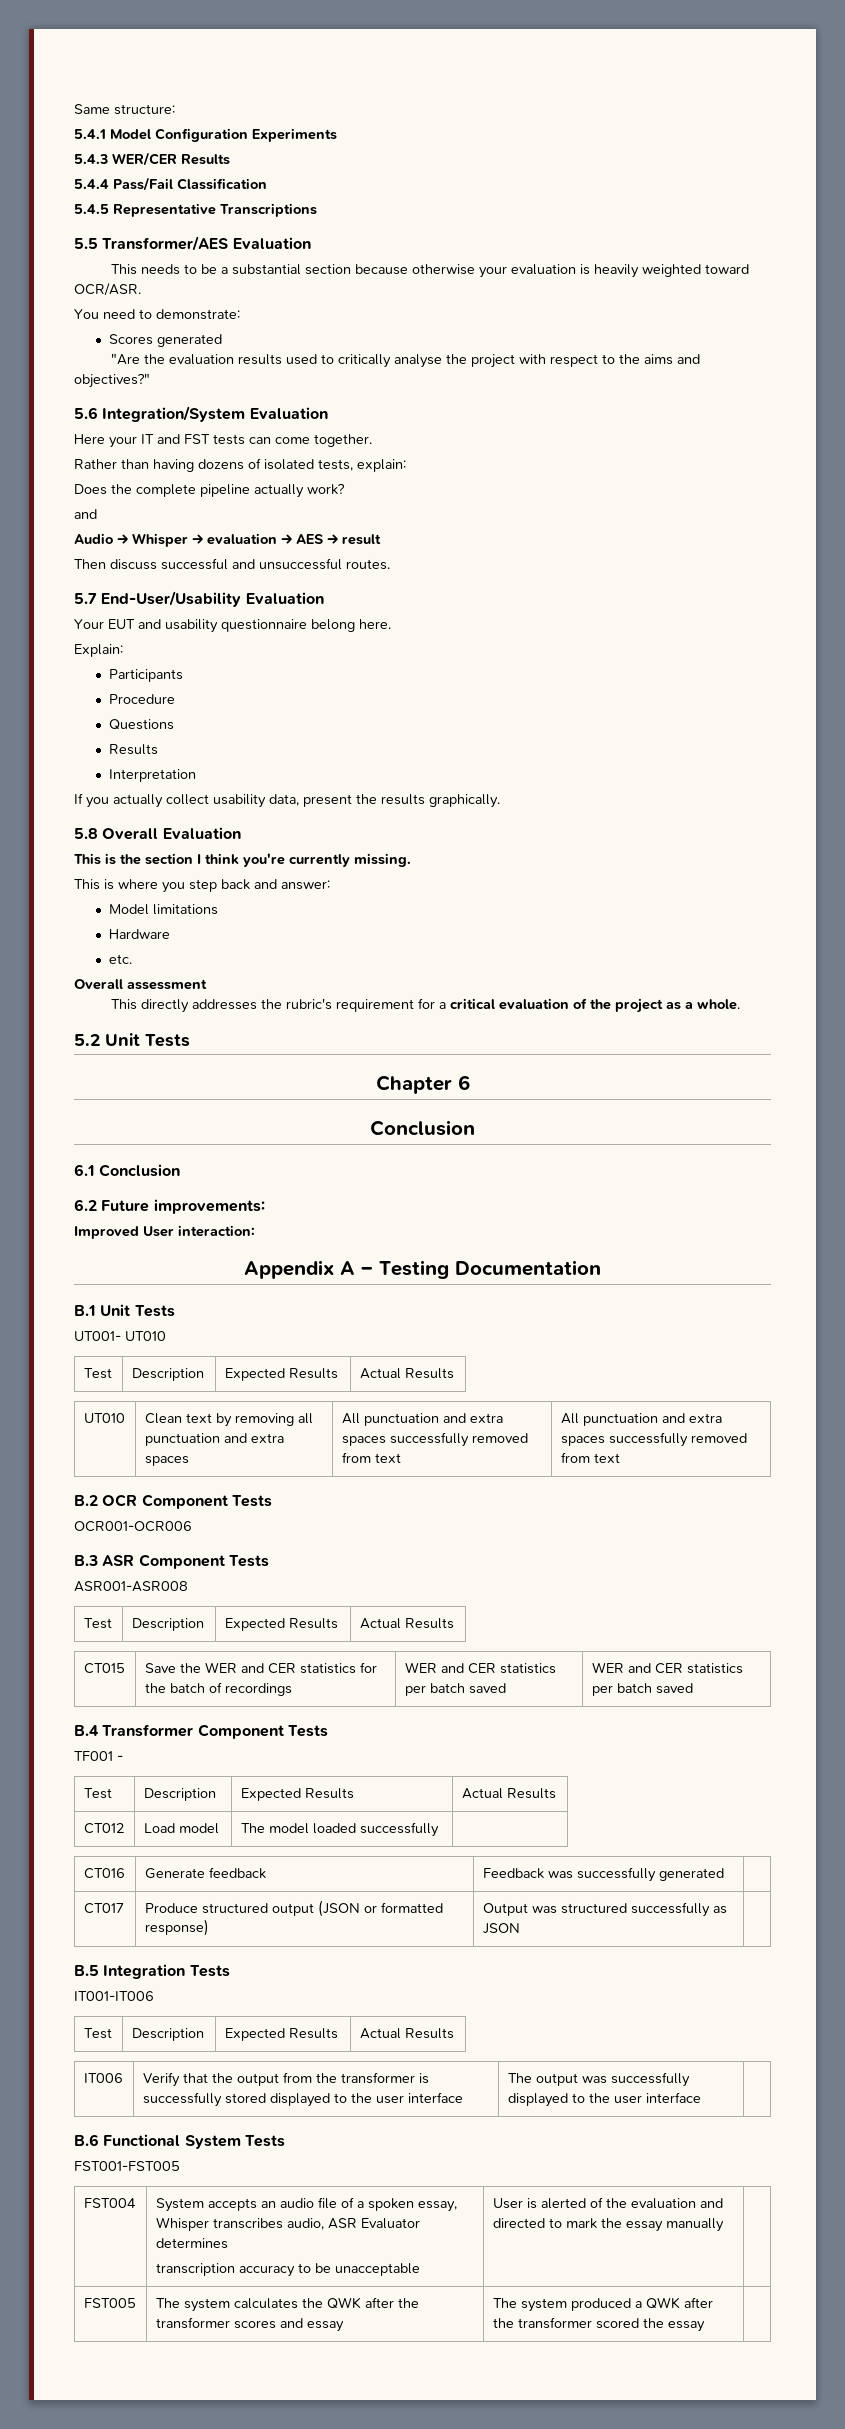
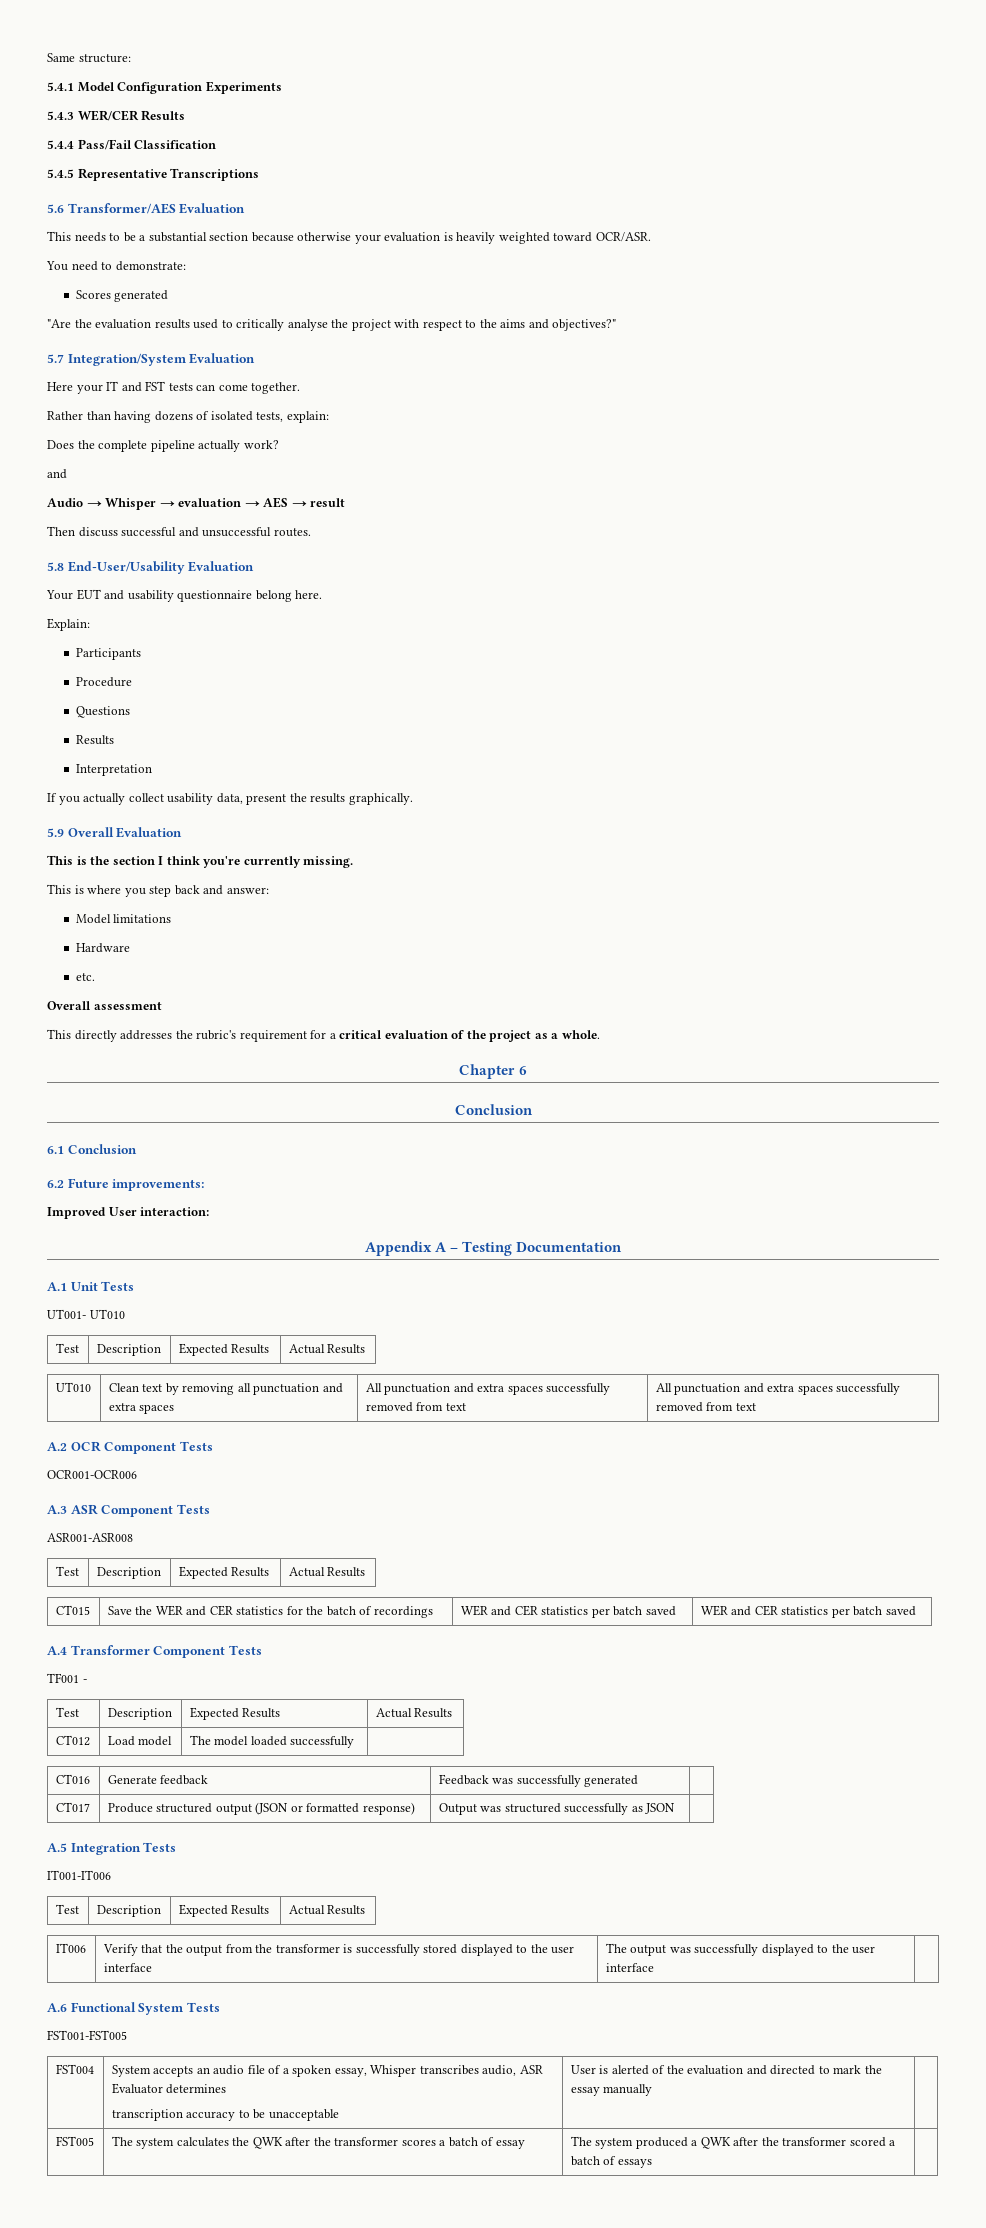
- 5.5 Transformer/AES Evaluation
+ 5.6 Transformer/AES Evaluation
- 5.6 Integration/System Evaluation
+ 5.7 Integration/System Evaluation
- 5.7 End-User/Usability Evaluation
+ 5.8 End-User/Usability Evaluation
- 5.8 Overall Evaluation
+ 5.9 Overall Evaluation
- 5.2 Unit Tests
- B.1 Unit Tests
+ A.1 Unit Tests
- B.2 OCR Component Tests
+ A.2 OCR Component Tests
- B.3 ASR Component Tests
+ A.3 ASR Component Tests
- B.4 Transformer Component Tests
+ A.4 Transformer Component Tests
- B.5 Integration Tests
+ A.5 Integration Tests
- B.6 Functional System Tests
+ A.6 Functional System Tests
- FST005 | The system calculates the QWK after the transformer scores and essay | The system produced a QWK after the transformer scored the essay |
+ FST005 | The system calculates the QWK after the transformer scores a batch of essay | The system produced a QWK after the transformer scored a batch of essays |

